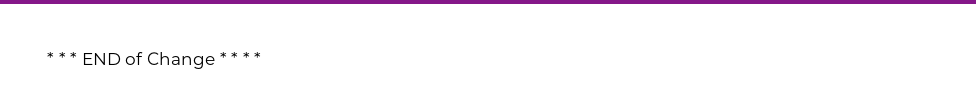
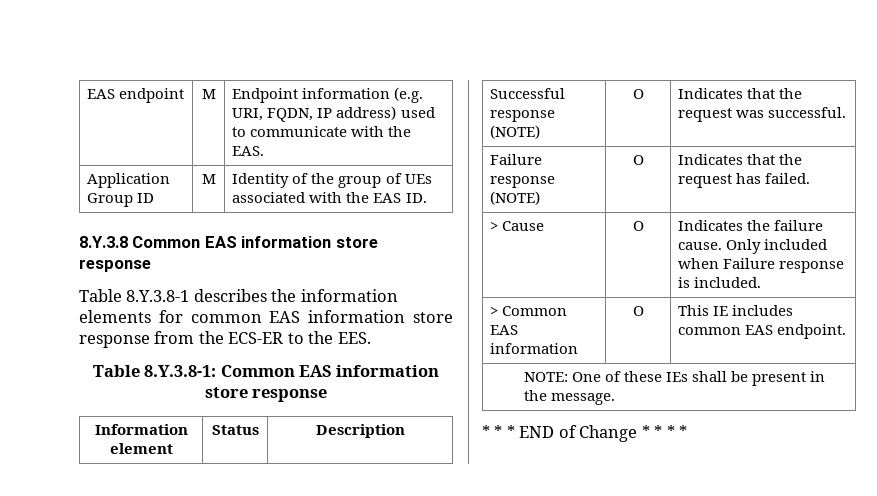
+ EAS endpoint | M | Endpoint information (e.g. URI, FQDN, IP address) used to communicate with the EAS.
+ Application Group ID | M | Identity of the group of UEs associated with the EAS ID.
+ 8.Y.3.8 Common EAS information store response
+ Table 8.Y.3.8-1 describes the information elements for common EAS information store response from the ECS-ER to the EES.
+ Table 8.Y.3.8-1: Common EAS information store response
+ Information element | Status | Description
+ Successful response (NOTE) | O | Indicates that the request was successful.
+ Failure response (NOTE) | O | Indicates that the request has failed.
+ > Cause | O | Indicates the failure cause. Only included when Failure response is included.
+ > Common EAS information | O | This IE includes common EAS endpoint.
+ NOTE: One of these IEs shall be present in the message.

